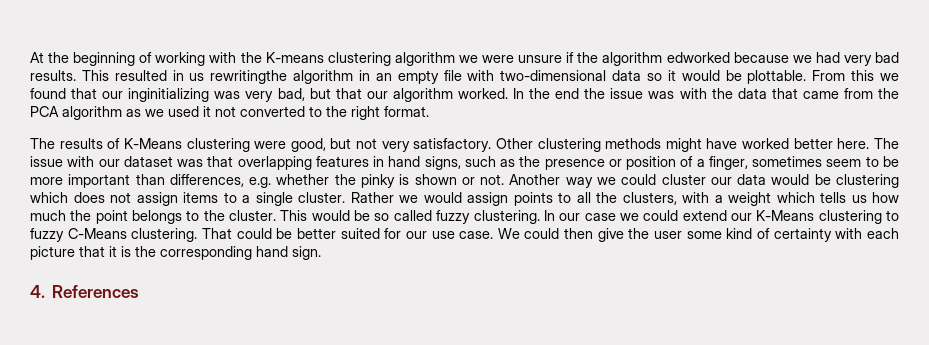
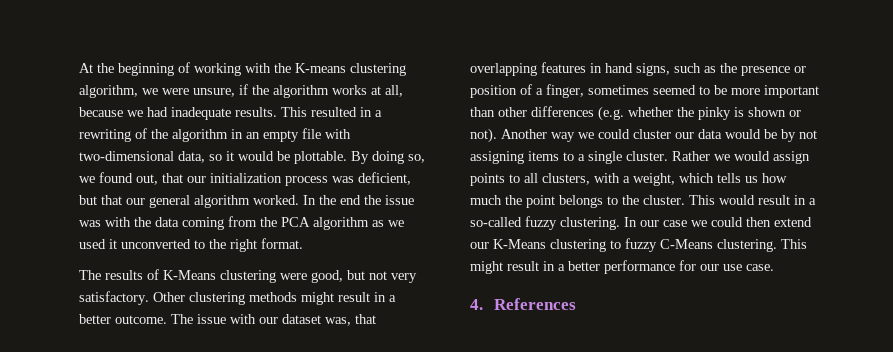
- At the beginning of working with the K-means clustering algorithm we were unsure if the algorithm edworked because we had very bad results.
+ At the beginning of working with the K-means clustering algorithm, we were unsure, if the algorithm works at all, because we had inadequate results.
- This resulted in us rewritingthe algorithm in an empty file with two-dimensional data so it would be plottable.
+ This resulted in a rewriting of the algorithm in an empty file with two-dimensional data, so it would be plottable.
- From this we found that our inginitializing was very bad, but that our algorithm worked.
+ By doing so, we found out, that our initialization process was deficient, but that our general algorithm worked.
- In the end the issue was with the data that came from the PCA algorithm as we used it not converted to the right format.
+ In the end the issue was with the data coming from the PCA algorithm as we used it unconverted to the right format.
- Other clustering methods might have worked better here.
+ Other clustering methods might result in a better outcome.
- The issue with our dataset was that overlapping features in hand signs, such as the presence or position of a finger, sometimes seem to be more important than differences, e.g. whether the pinky is shown or not.
+ The issue with our dataset was, that overlapping features in hand signs, such as the presence or position of a finger, sometimes seemed to be more important than other differences (e.g. whether the pinky is shown or not).
- Another way we could cluster our data would be clustering which does not assign items to a single cluster.
+ Another way we could cluster our data would be by not assigning items to a single cluster.
- Rather we would assign points to all the clusters, with a weight which tells us how much the point belongs to the cluster.
+ Rather we would assign points to all clusters, with a weight, which tells us how much the point belongs to the cluster.
- This would be so called fuzzy clustering.
+ This would result in a so-called fuzzy clustering.
- In our case we could extend our K-Means clustering to fuzzy C-Means clustering.
+ In our case we could then extend our K-Means clustering to fuzzy C-Means clustering.
- That could be better suited for our use case. We could then give the user some kind of certainty with each picture that it is the corresponding hand sign.
+ This might result in a better performance for our use case.

